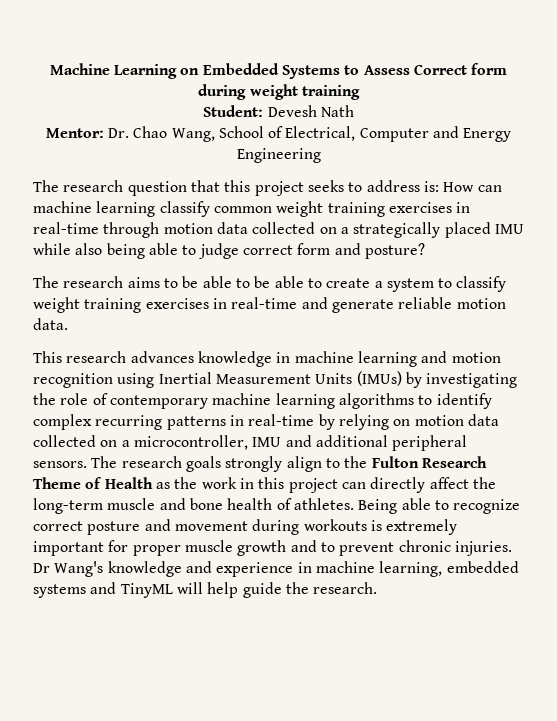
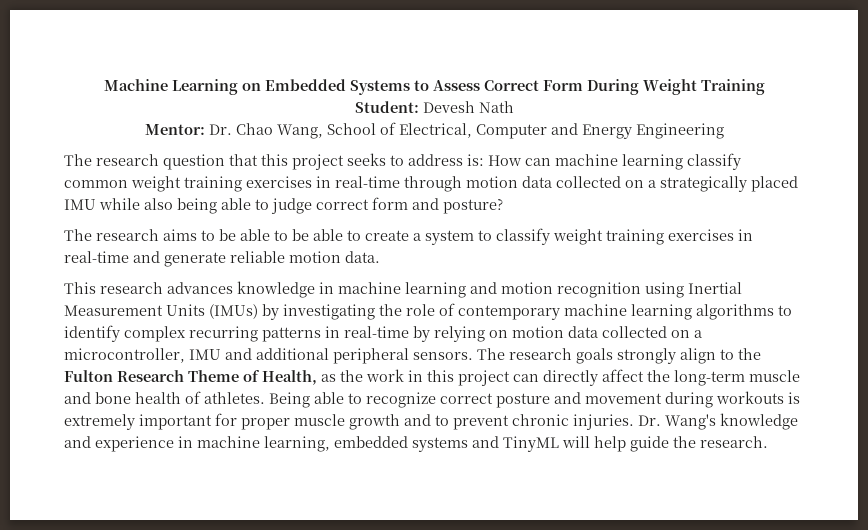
- Machine Learning on Embedded Systems to Assess Correct form during weight training
+ Machine Learning on Embedded Systems to Assess Correct Form During Weight Training
- The research goals strongly align to the Fulton Research Theme of Health as the work in this project can directly affect the long-term muscle and bone health of athletes.
+ The research goals strongly align to the Fulton Research Theme of Health, as the work in this project can directly affect the long-term muscle and bone health of athletes.
- Dr Wang's knowledge and experience in machine learning, embedded systems and TinyML will help guide the research.
+ Dr. Wang's knowledge and experience in machine learning, embedded systems and TinyML will help guide the research.

